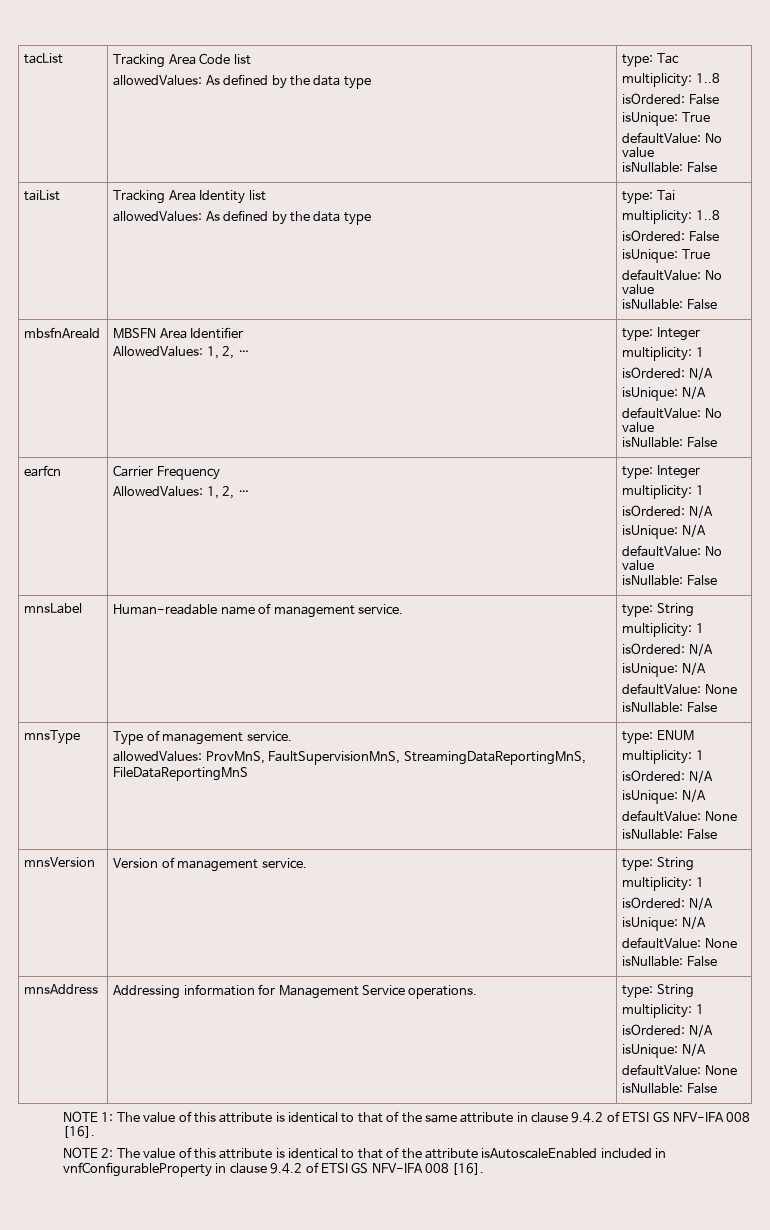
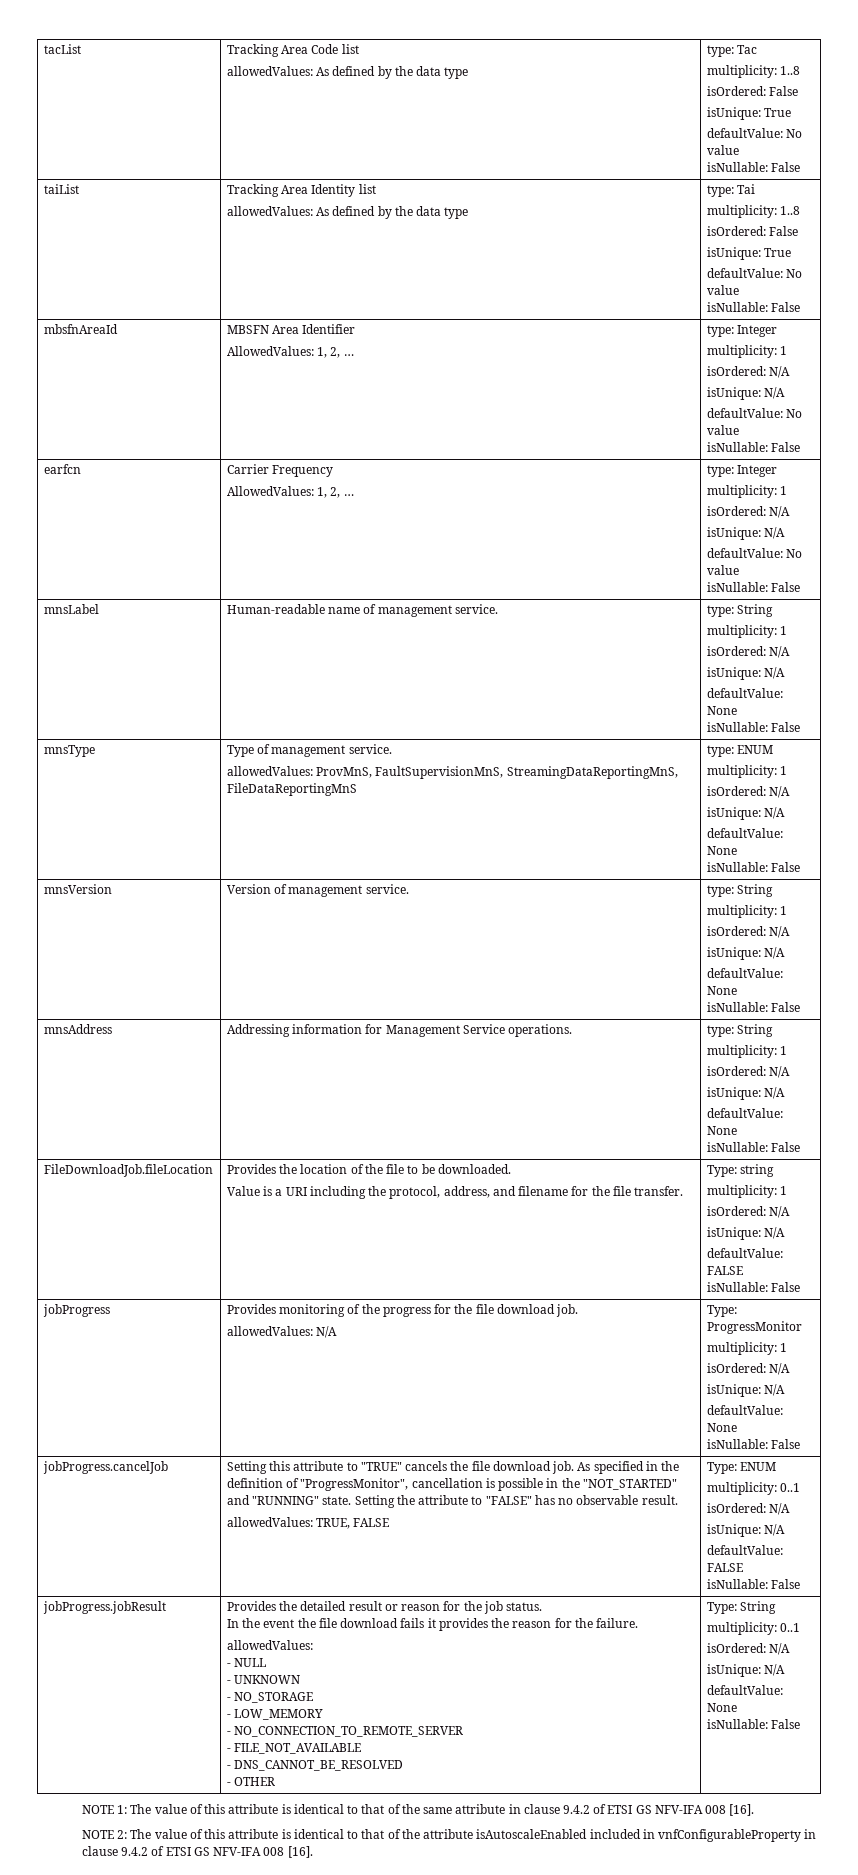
+ FileDownloadJob.fileLocation | Provides the location of the file to be downloaded.
+ Value is a URI including the protocol, address, and filename for the file transfer. | Type: string
+ multiplicity: 1
+ isOrdered: N/A
+ isUnique: N/A
+ defaultValue: FALSE
+ isNullable: False
+ jobProgress | Provides monitoring of the progress for the file download job.
+ allowedValues: N/A | Type: ProgressMonitor
+ multiplicity: 1
+ isOrdered: N/A
+ isUnique: N/A
+ defaultValue: None
+ isNullable: False
+ jobProgress.cancelJob | Setting this attribute to "TRUE" cancels the file download job. As specified in the definition of "ProgressMonitor", cancellation is possible in the "NOT_STARTED" and "RUNNING" state. Setting the attribute to "FALSE" has no observable result.
+ allowedValues: TRUE, FALSE | Type: ENUM
+ multiplicity: 0..1
+ isOrdered: N/A
+ isUnique: N/A
+ defaultValue: FALSE
+ isNullable: False
+ jobProgress.jobResult | Provides the detailed result or reason for the job status.
+ In the event the file download fails it provides the reason for the failure.
+ allowedValues:
+ - NULL
+ - UNKNOWN
+ - NO_STORAGE
+ - LOW_MEMORY
+ - NO_CONNECTION_TO_REMOTE_SERVER
+ - FILE_NOT_AVAILABLE
+ - DNS_CANNOT_BE_RESOLVED
+ - OTHER | Type: String
+ multiplicity: 0..1
+ isOrdered: N/A
+ isUnique: N/A
+ defaultValue: None
+ isNullable: False

